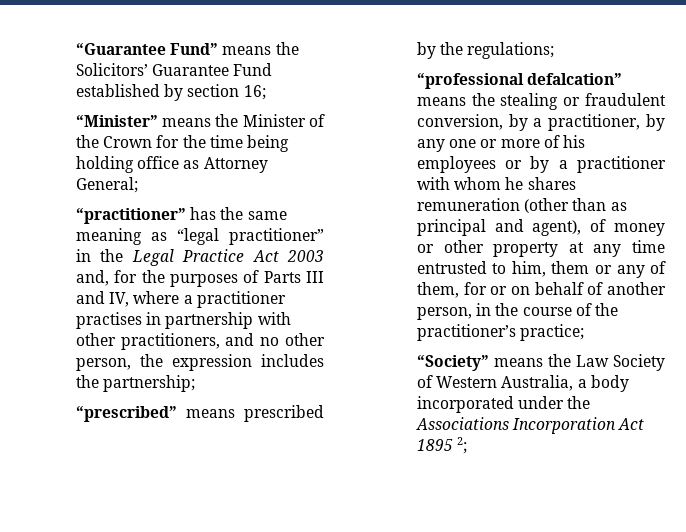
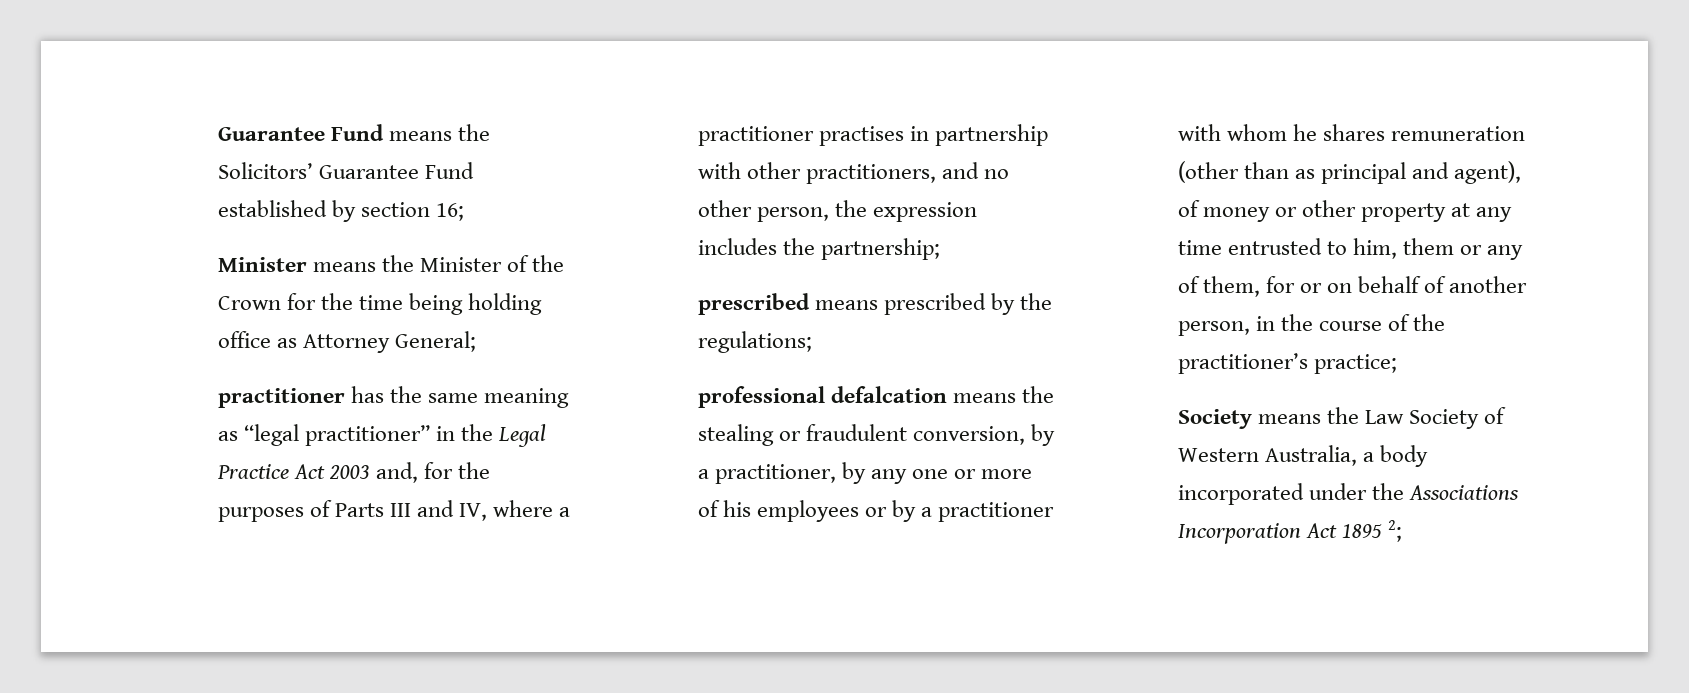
- “Guarantee Fund” means the Solicitors’ Guarantee Fund established by section 16;
+ Guarantee Fund means the Solicitors’ Guarantee Fund established by section 16;
- “Minister” means the Minister of the Crown for the time being holding office as Attorney General;
+ Minister means the Minister of the Crown for the time being holding office as Attorney General;
- “practitioner” has the same meaning as “legal practitioner” in the Legal Practice Act 2003 and, for the purposes of Parts III and IV, where a practitioner practises in partnership with other practitioners, and no other person, the expression includes the partnership;
+ practitioner has the same meaning as “legal practitioner” in the Legal Practice Act 2003 and, for the purposes of Parts III and IV, where a practitioner practises in partnership with other practitioners, and no other person, the expression includes the partnership;
- “prescribed” means prescribed by the regulations;
+ prescribed means prescribed by the regulations;
- “professional defalcation” means the stealing or fraudulent conversion, by a practitioner, by any one or more of his employees or by a practitioner with whom he shares remuneration (other than as principal and agent), of money or other property at any time entrusted to him, them or any of them, for or on behalf of another person, in the course of the practitioner’s practice;
+ professional defalcation means the stealing or fraudulent conversion, by a practitioner, by any one or more of his employees or by a practitioner with whom he shares remuneration (other than as principal and agent), of money or other property at any time entrusted to him, them or any of them, for or on behalf of another person, in the course of the practitioner’s practice;
- “Society” means the Law Society of Western Australia, a body incorporated under the Associations Incorporation Act 1895 2;
+ Society means the Law Society of Western Australia, a body incorporated under the Associations Incorporation Act 1895 2;

